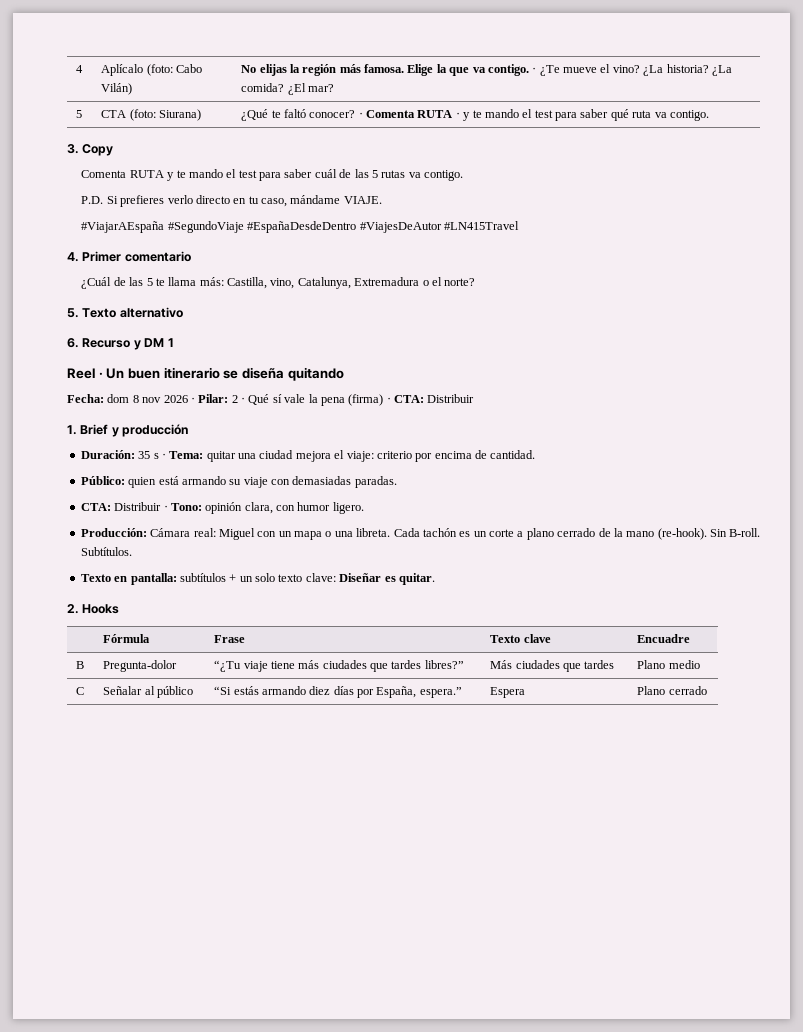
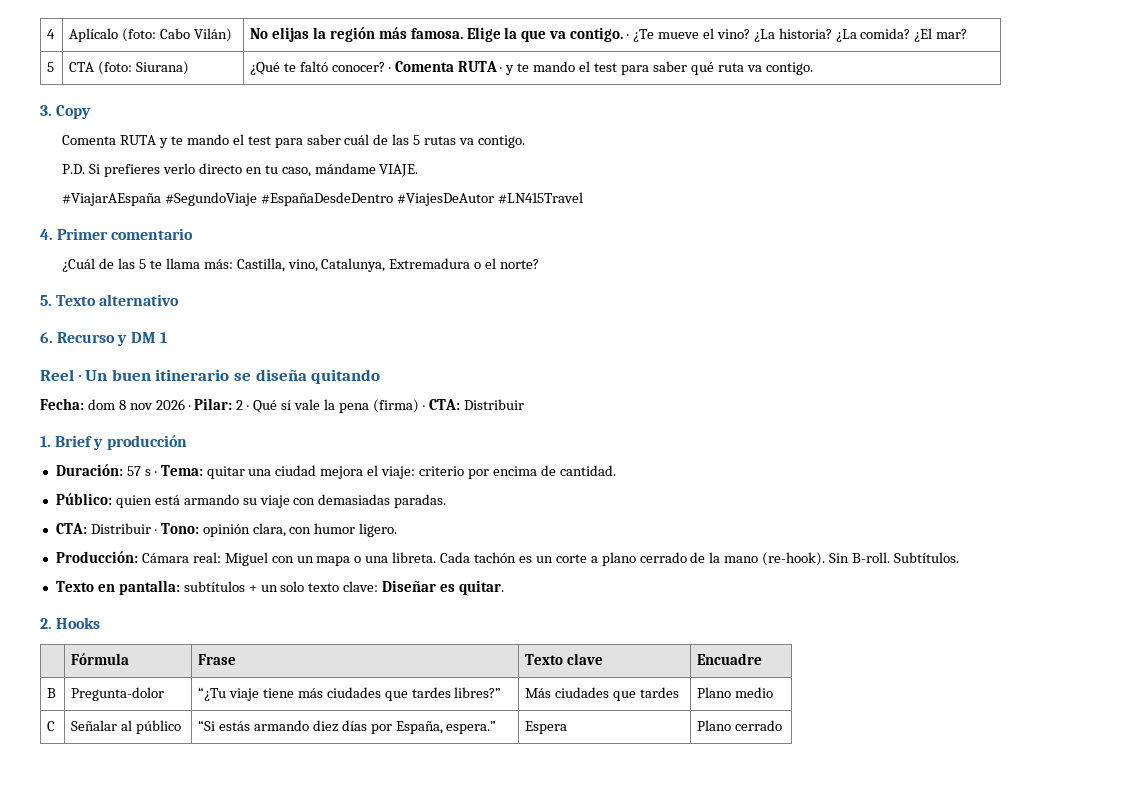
- Duración: 35 s · Tema: quitar una ciudad mejora el viaje: criterio por encima de cantidad.
+ Duración: 57 s · Tema: quitar una ciudad mejora el viaje: criterio por encima de cantidad.

